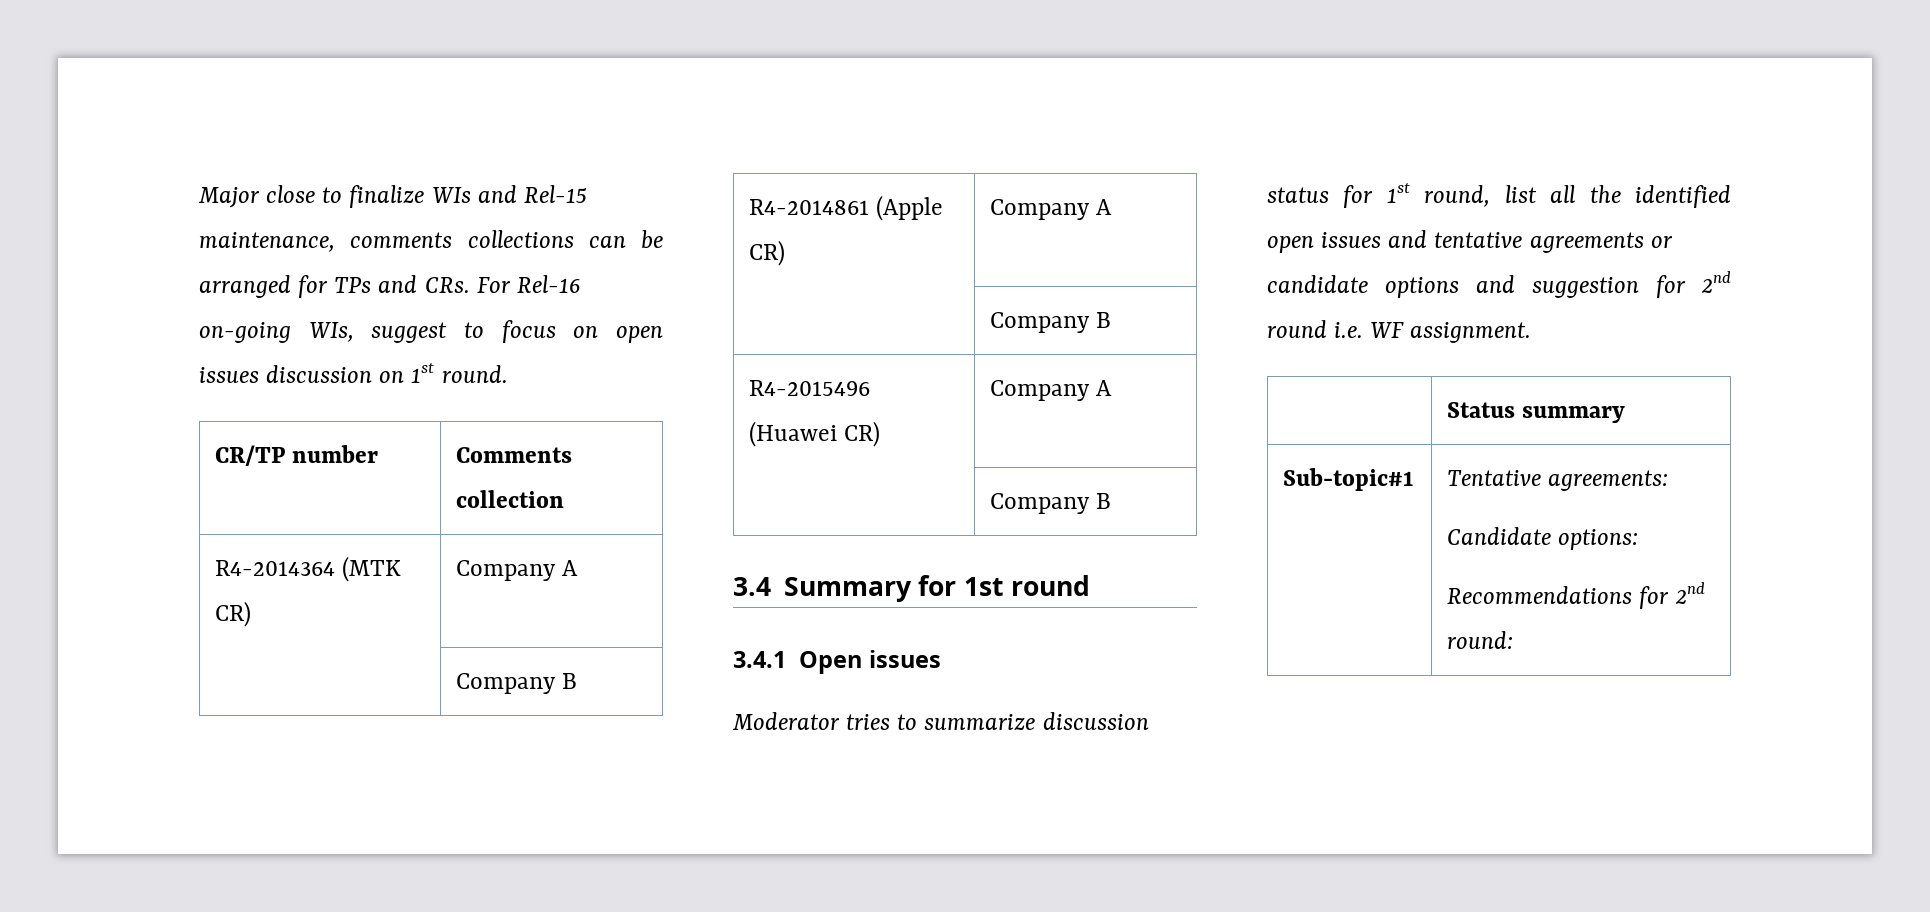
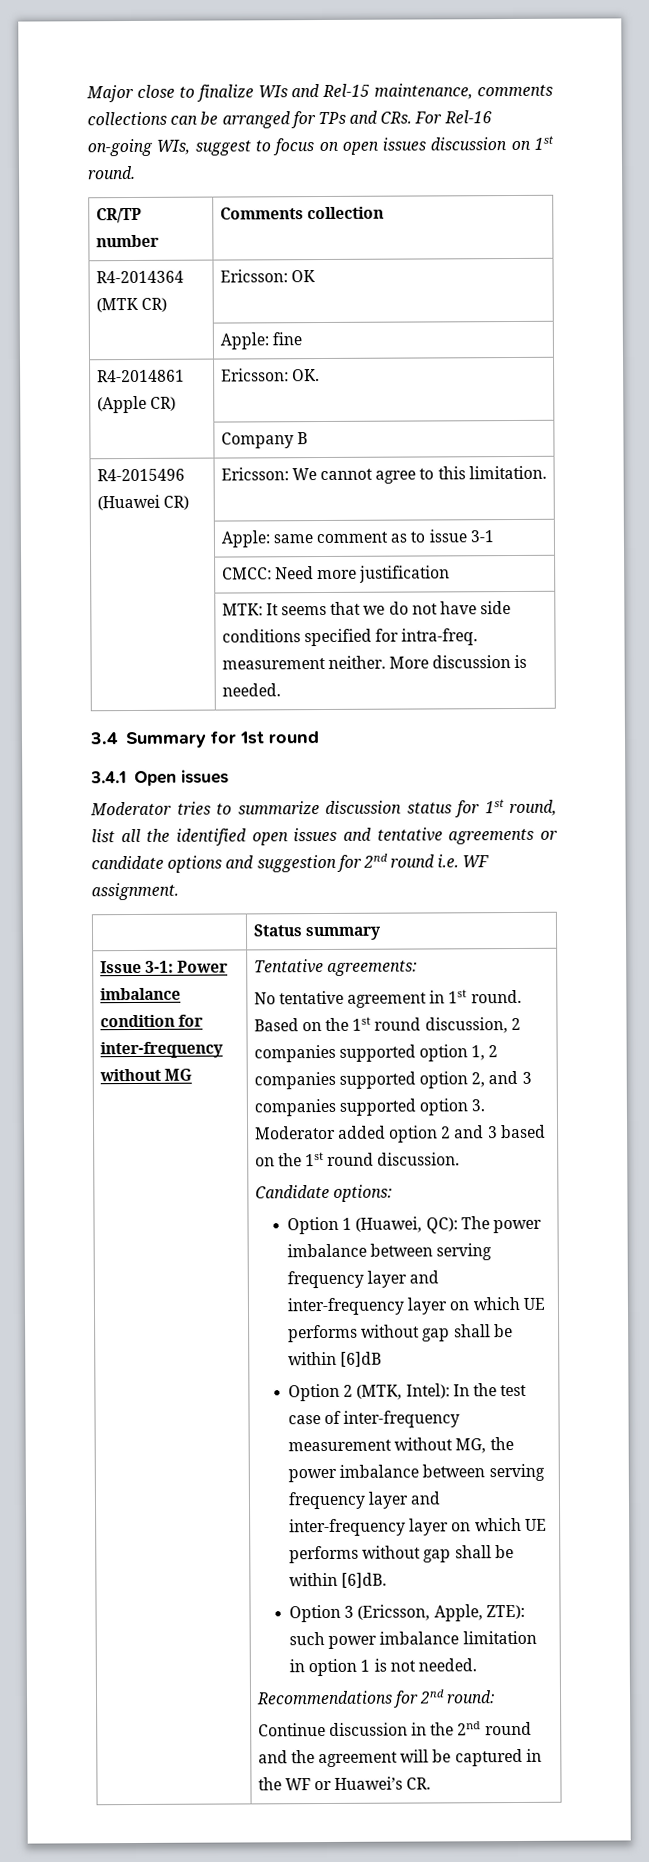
- R4-2014364 (MTK CR) | Company A
- | Company B
+ R4-2014364 (MTK CR) | Ericsson: OK
+ | Apple: fine
- R4-2014861 (Apple CR) | Company A
+ R4-2014861 (Apple CR) | Ericsson: OK.
- R4-2015496 (Huawei CR) | Company A
- | Company B
+ R4-2015496 (Huawei CR) | Ericsson: We cannot agree to this limitation.
+ | Apple: same comment as to issue 3-1
+ | CMCC: Need more justification
+ | MTK: It seems that we do not have side conditions specified for intra-freq. measurement neither. More discussion is needed.
- Sub-topic#1 | Tentative agreements:
+ Issue 3-1: Power imbalance condition for inter-frequency without MG | Tentative agreements:
+ No tentative agreement in 1st round. Based on the 1st round discussion, 2 companies supported option 1, 2 companies supported option 2, and 3 companies supported option 3. Moderator added option 2 and 3 based on the 1st round discussion.
  Candidate options:
+ Option 1 (Huawei, QC): The power imbalance between serving frequency layer and inter-frequency layer on which UE performs without gap shall be within [6]dB
+ Option 2 (MTK, Intel): In the test case of inter-frequency measurement without MG, the power imbalance between serving frequency layer and inter-frequency layer on which UE performs without gap shall be within [6]dB.
+ Option 3 (Ericsson, Apple, ZTE): such power imbalance limitation in option 1 is not needed.
  Recommendations for 2nd round:
+ Continue discussion in the 2nd round and the agreement will be captured in the WF or Huawei’s CR.

